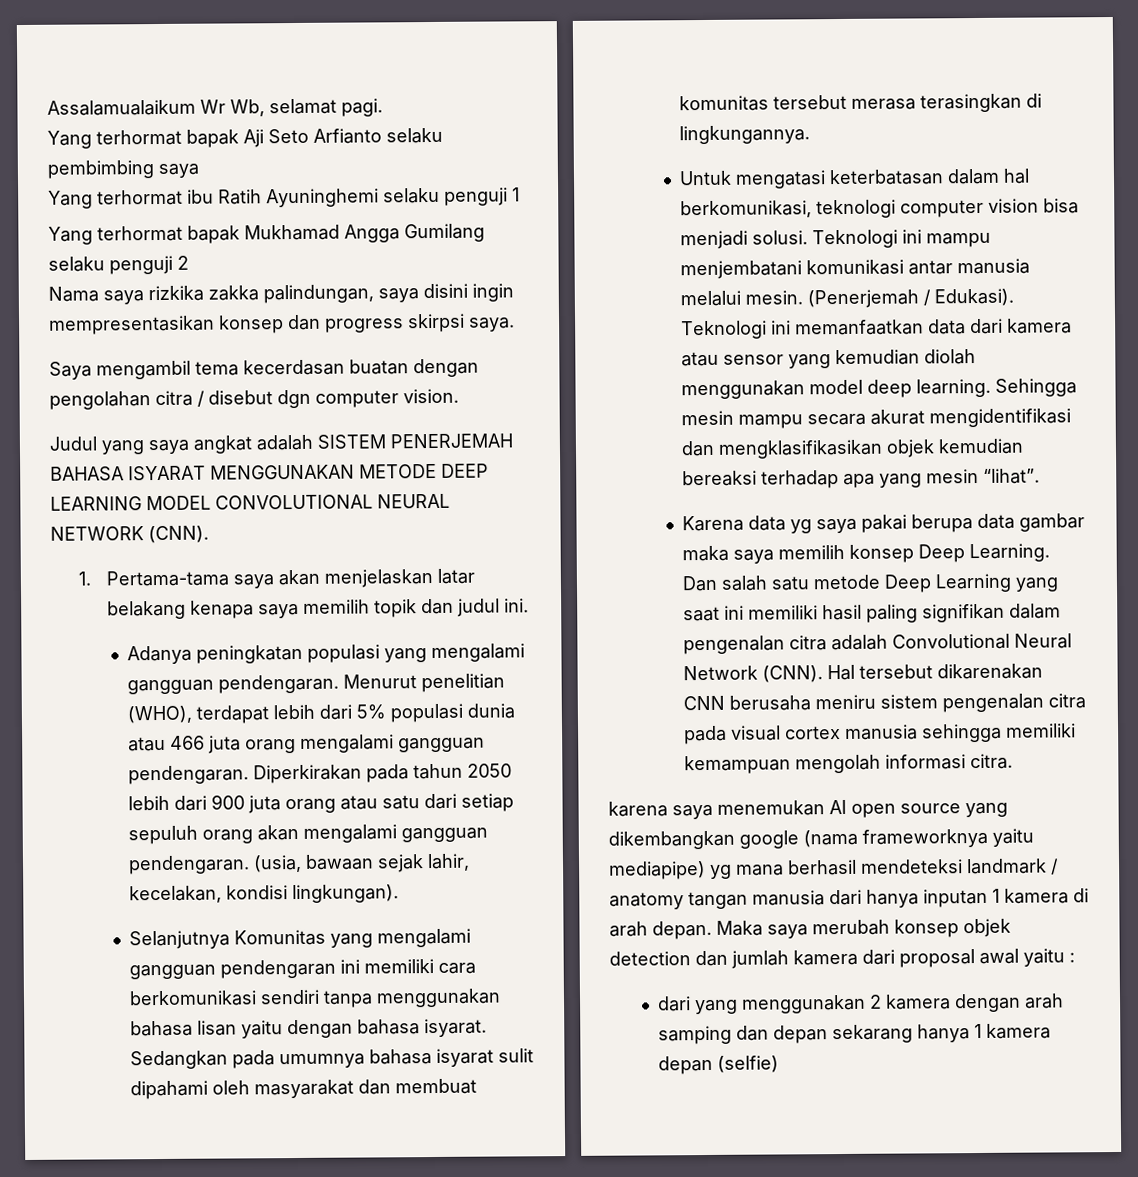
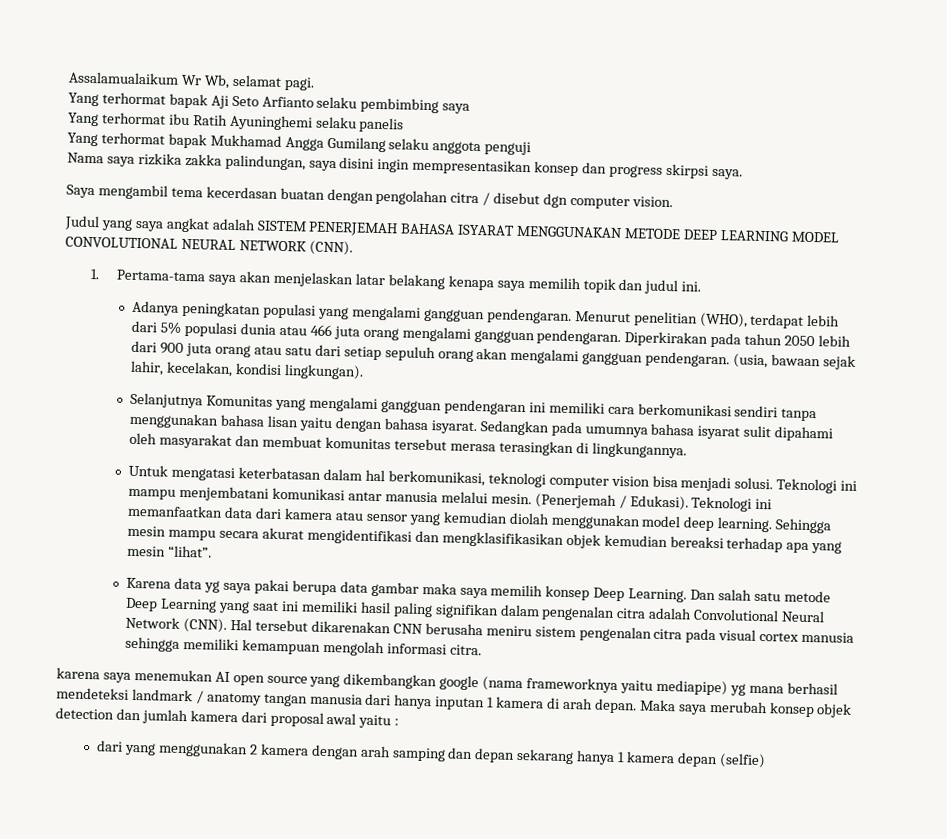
- Yang terhormat ibu Ratih Ayuninghemi selaku penguji 1
+ Yang terhormat ibu Ratih Ayuninghemi selaku panelis
- Yang terhormat bapak Mukhamad Angga Gumilang selaku penguji 2
+ Yang terhormat bapak Mukhamad Angga Gumilang selaku anggota penguji

